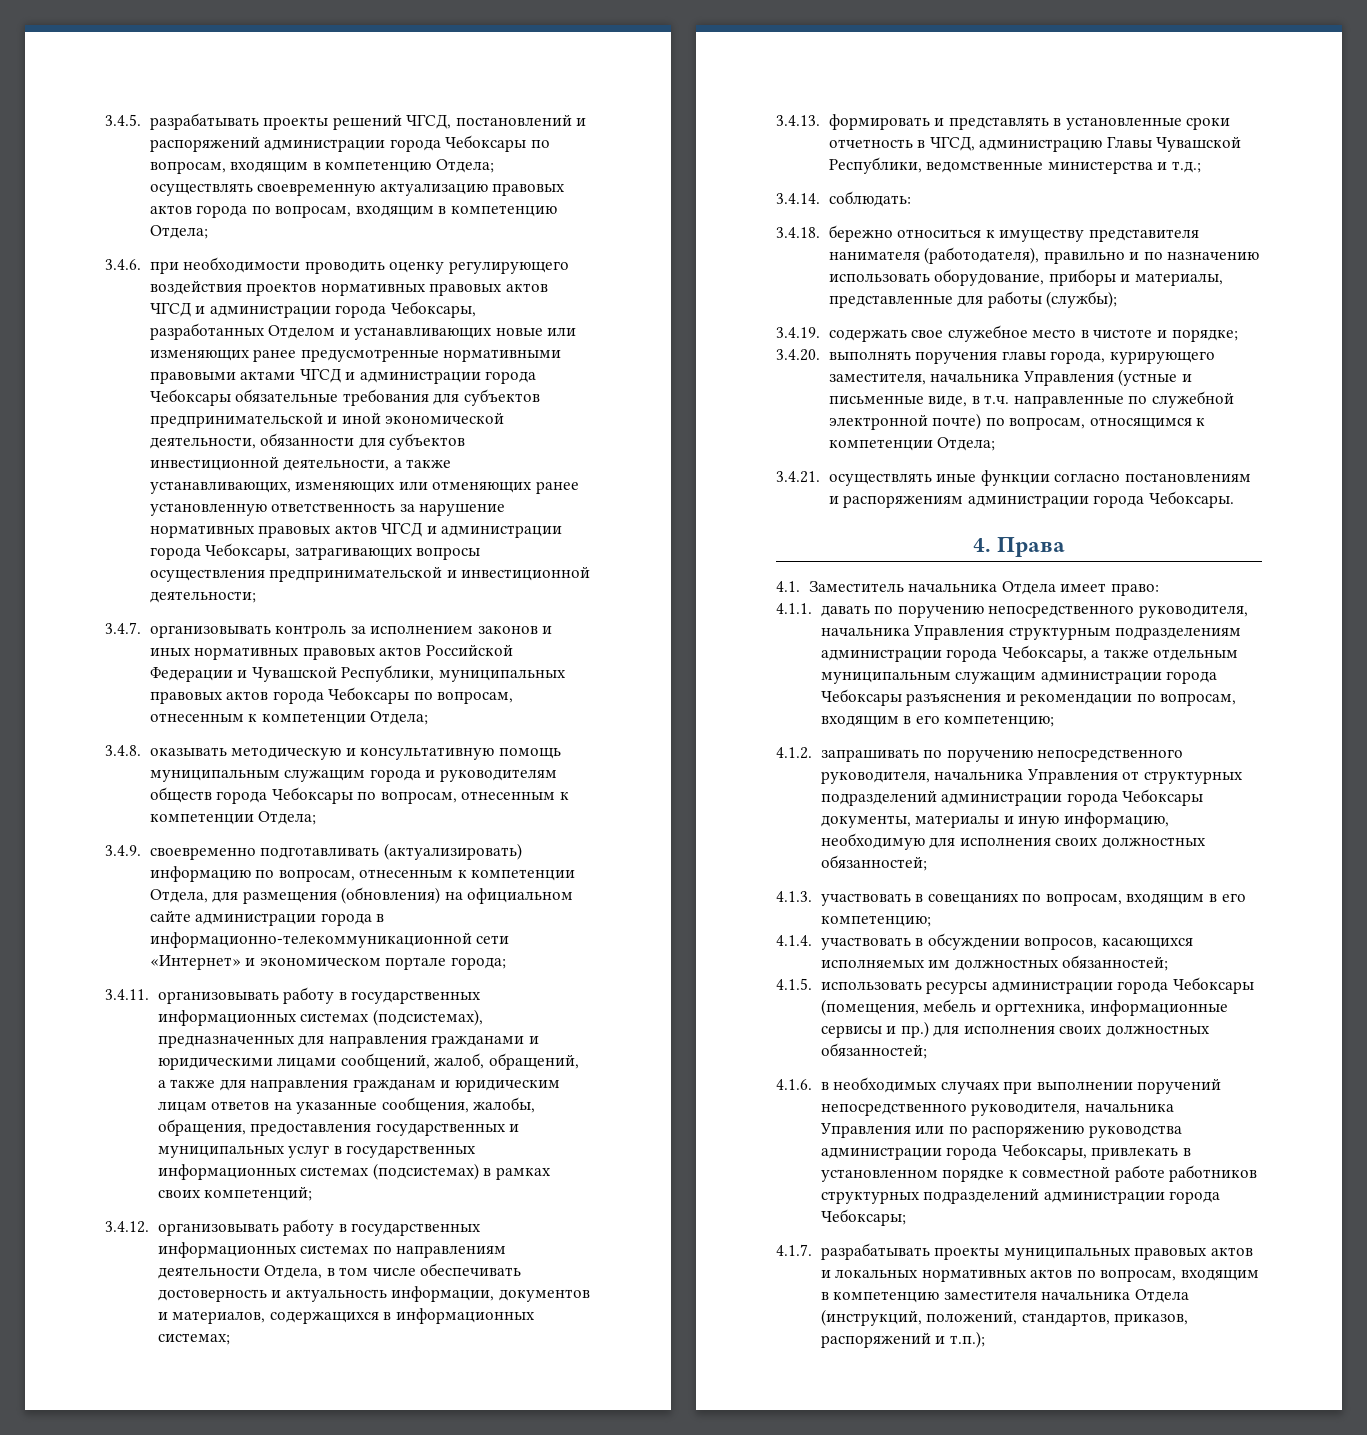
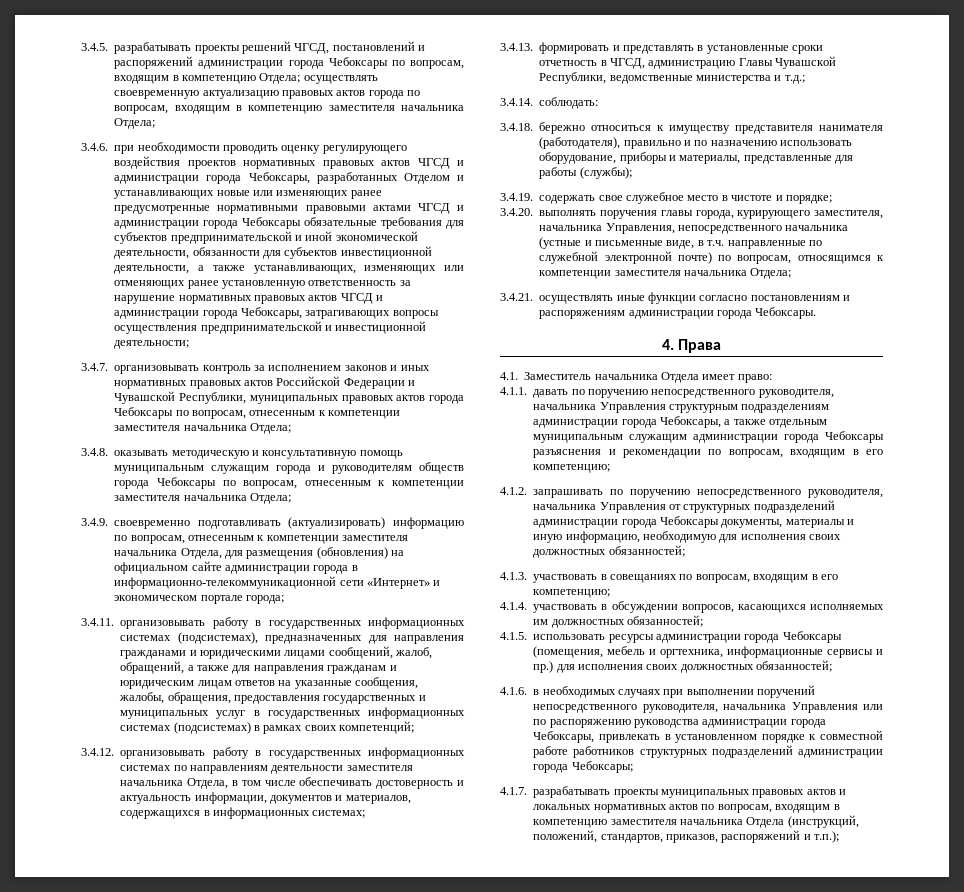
- 3.4.5. разрабатывать проекты решений ЧГСД, постановлений и распоряжений администрации города Чебоксары по вопросам, входящим в компетенцию Отдела; осуществлять своевременную актуализацию правовых актов города по вопросам, входящим в компетенцию Отдела;
+ 3.4.5. разрабатывать проекты решений ЧГСД, постановлений и распоряжений администрации города Чебоксары по вопросам, входящим в компетенцию Отдела; осуществлять своевременную актуализацию правовых актов города по вопросам, входящим в компетенцию заместителя начальника Отдела;
- 3.4.7. организовывать контроль за исполнением законов и иных нормативных правовых актов Российской Федерации и Чувашской Республики, муниципальных правовых актов города Чебоксары по вопросам, отнесенным к компетенции Отдела;
+ 3.4.7. организовывать контроль за исполнением законов и иных нормативных правовых актов Российской Федерации и Чувашской Республики, муниципальных правовых актов города Чебоксары по вопросам, отнесенным к компетенции заместителя начальника Отдела;
- 3.4.8. оказывать методическую и консультативную помощь муниципальным служащим города и руководителям обществ города Чебоксары по вопросам, отнесенным к компетенции Отдела;
+ 3.4.8. оказывать методическую и консультативную помощь муниципальным служащим города и руководителям обществ города Чебоксары по вопросам, отнесенным к компетенции заместителя начальника Отдела;
- 3.4.9. своевременно подготавливать (актуализировать) информацию по вопросам, отнесенным к компетенции Отдела, для размещения (обновления) на официальном сайте администрации города в информационно-телекоммуникационной сети «Интернет» и экономическом портале города;
+ 3.4.9. своевременно подготавливать (актуализировать) информацию по вопросам, отнесенным к компетенции заместителя начальника Отдела, для размещения (обновления) на официальном сайте администрации города в информационно-телекоммуникационной сети «Интернет» и экономическом портале города;
- 3.4.12. организовывать работу в государственных информационных системах по направлениям деятельности Отдела, в том числе обеспечивать достоверность и актуальность информации, документов и материалов, содержащихся в информационных системах;
+ 3.4.12. организовывать работу в государственных информационных системах по направлениям деятельности заместителя начальника Отдела, в том числе обеспечивать достоверность и актуальность информации, документов и материалов, содержащихся в информационных системах;
- 3.4.20. выполнять поручения главы города, курирующего заместителя, начальника Управления (устные и письменные виде, в т.ч. направленные по служебной электронной почте) по вопросам, относящимся к компетенции Отдела;
+ 3.4.20. выполнять поручения главы города, курирующего заместителя, начальника Управления, непосредственного начальника (устные и письменные виде, в т.ч. направленные по служебной электронной почте) по вопросам, относящимся к компетенции заместителя начальника Отдела;

